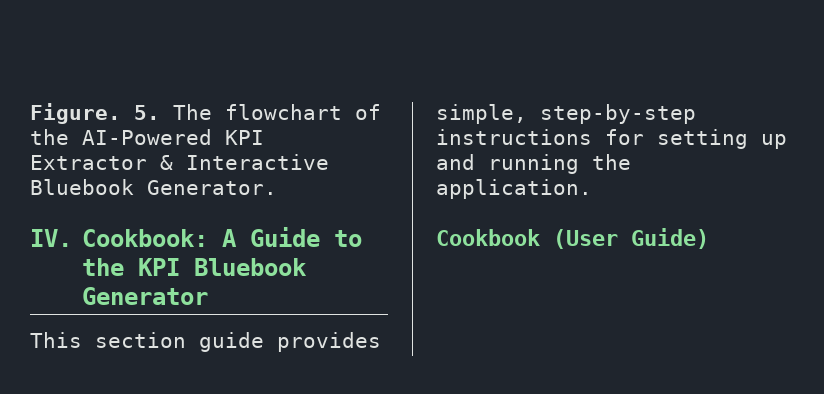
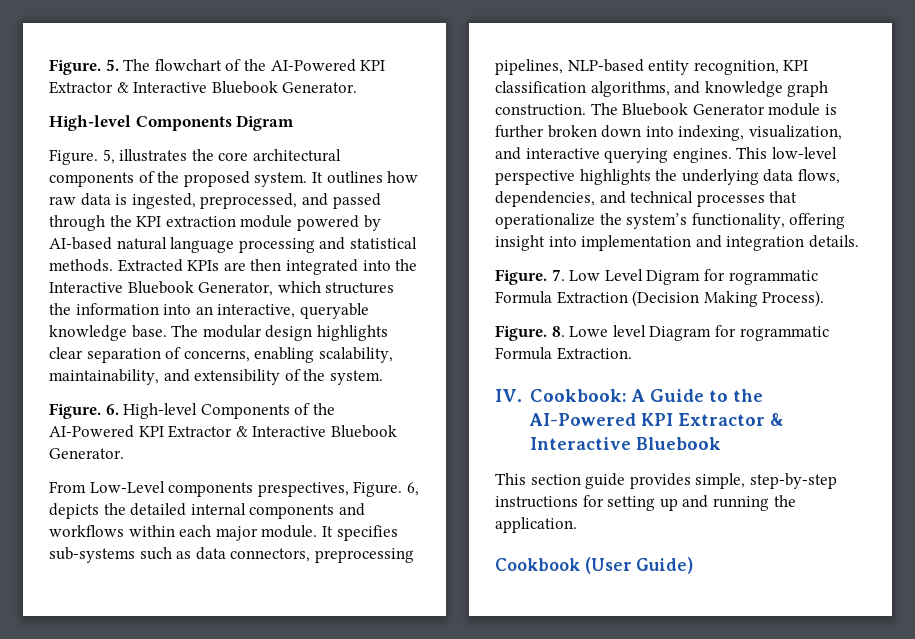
+ High-level Components Digram
+ Figure. 5, illustrates the core architectural components of the proposed system. It outlines how raw data is ingested, preprocessed, and passed through the KPI extraction module powered by AI-based natural language processing and statistical methods. Extracted KPIs are then integrated into the Interactive Bluebook Generator, which structures the information into an interactive, queryable knowledge base. The modular design highlights clear separation of concerns, enabling scalability, maintainability, and extensibility of the system.
+ Figure. 6. High-level Components of the AI-Powered KPI Extractor & Interactive Bluebook Generator.
+ From Low-Level components prespectives, Figure. 6, depicts the detailed internal components and workflows within each major module. It specifies sub-systems such as data connectors, preprocessing pipelines, NLP-based entity recognition, KPI classification algorithms, and knowledge graph construction. The Bluebook Generator module is further broken down into indexing, visualization, and interactive querying engines. This low-level perspective highlights the underlying data flows, dependencies, and technical processes that operationalize the system’s functionality, offering insight into implementation and integration details.
+ Figure. 7. Low Level Digram for rogrammatic Formula Extraction (Decision Making Process).
+ Figure. 8. Lowe level Diagram for rogrammatic Formula Extraction.
- IV. Cookbook: A Guide to the KPI Bluebook Generator
+ IV. Cookbook: A Guide to the AI-Powered KPI Extractor & Interactive Bluebook

